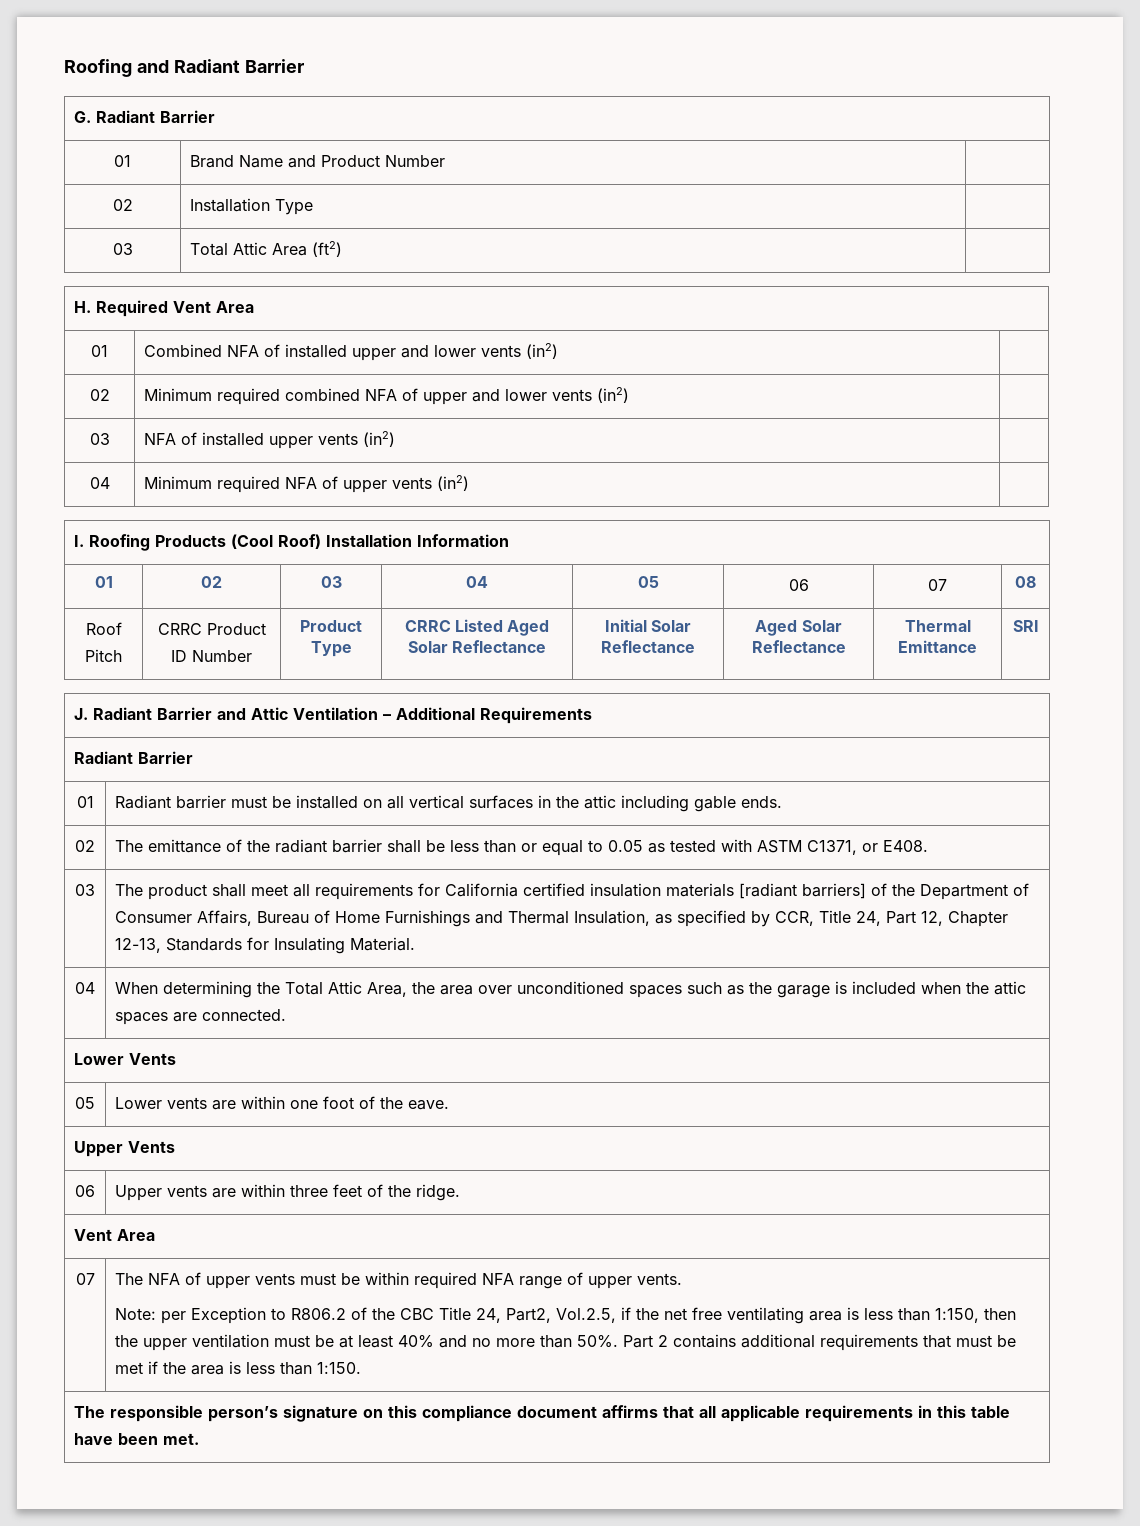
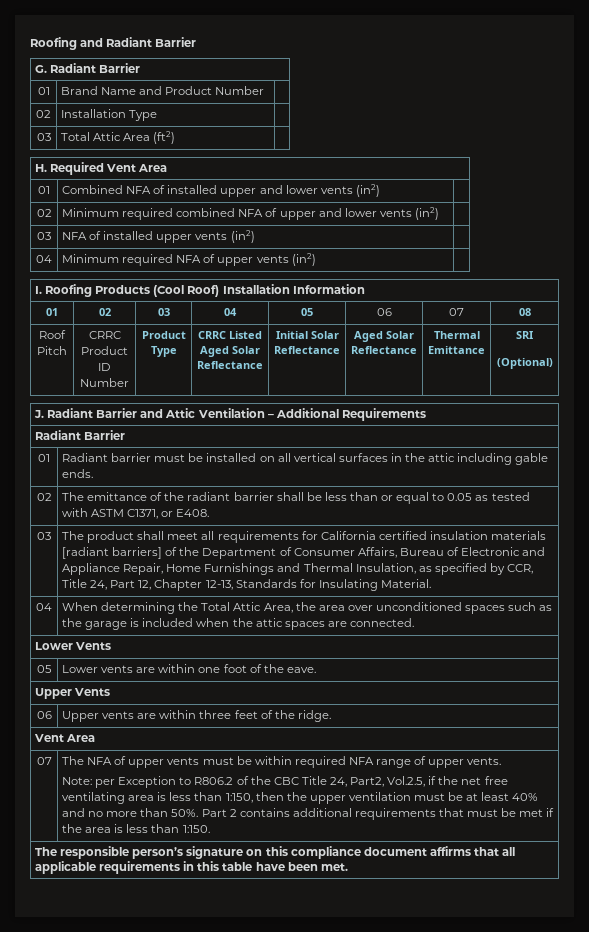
  Roof Pitch | CRRC Product ID Number | Product Type | CRRC Listed Aged Solar Reflectance | Initial Solar Reflectance | Aged Solar Reflectance | Thermal Emittance | SRI
+ (Optional)
- The product shall meet all requirements for California certified insulation materials [radiant barriers] of the Department of Consumer Affairs, Bureau of Home Furnishings and Thermal Insulation, as specified by CCR, Title 24, Part 12, Chapter 12-13, Standards for Insulating Material.
+ The product shall meet all requirements for California certified insulation materials [radiant barriers] of the Department of Consumer Affairs, Bureau of Electronic and Appliance Repair, Home Furnishings and Thermal Insulation, as specified by CCR, Title 24, Part 12, Chapter 12-13, Standards for Insulating Material.

